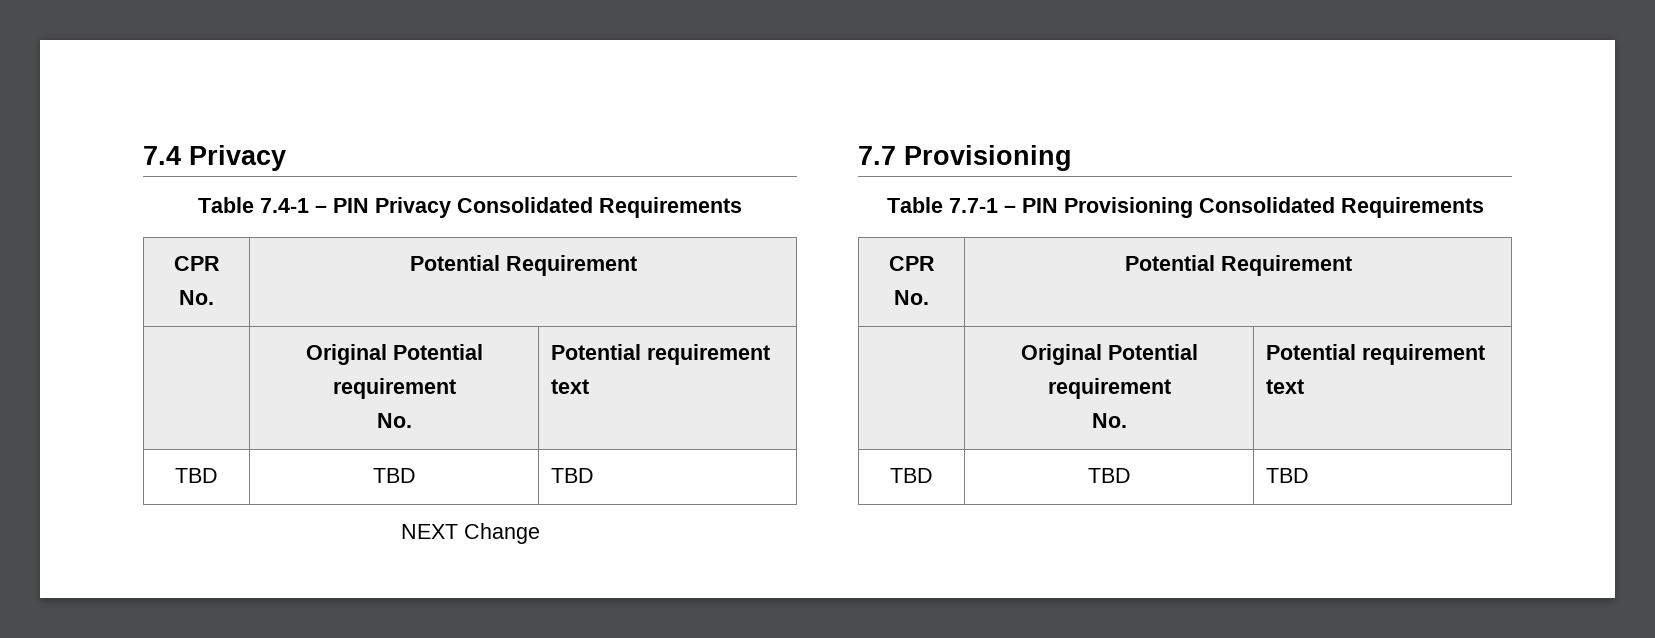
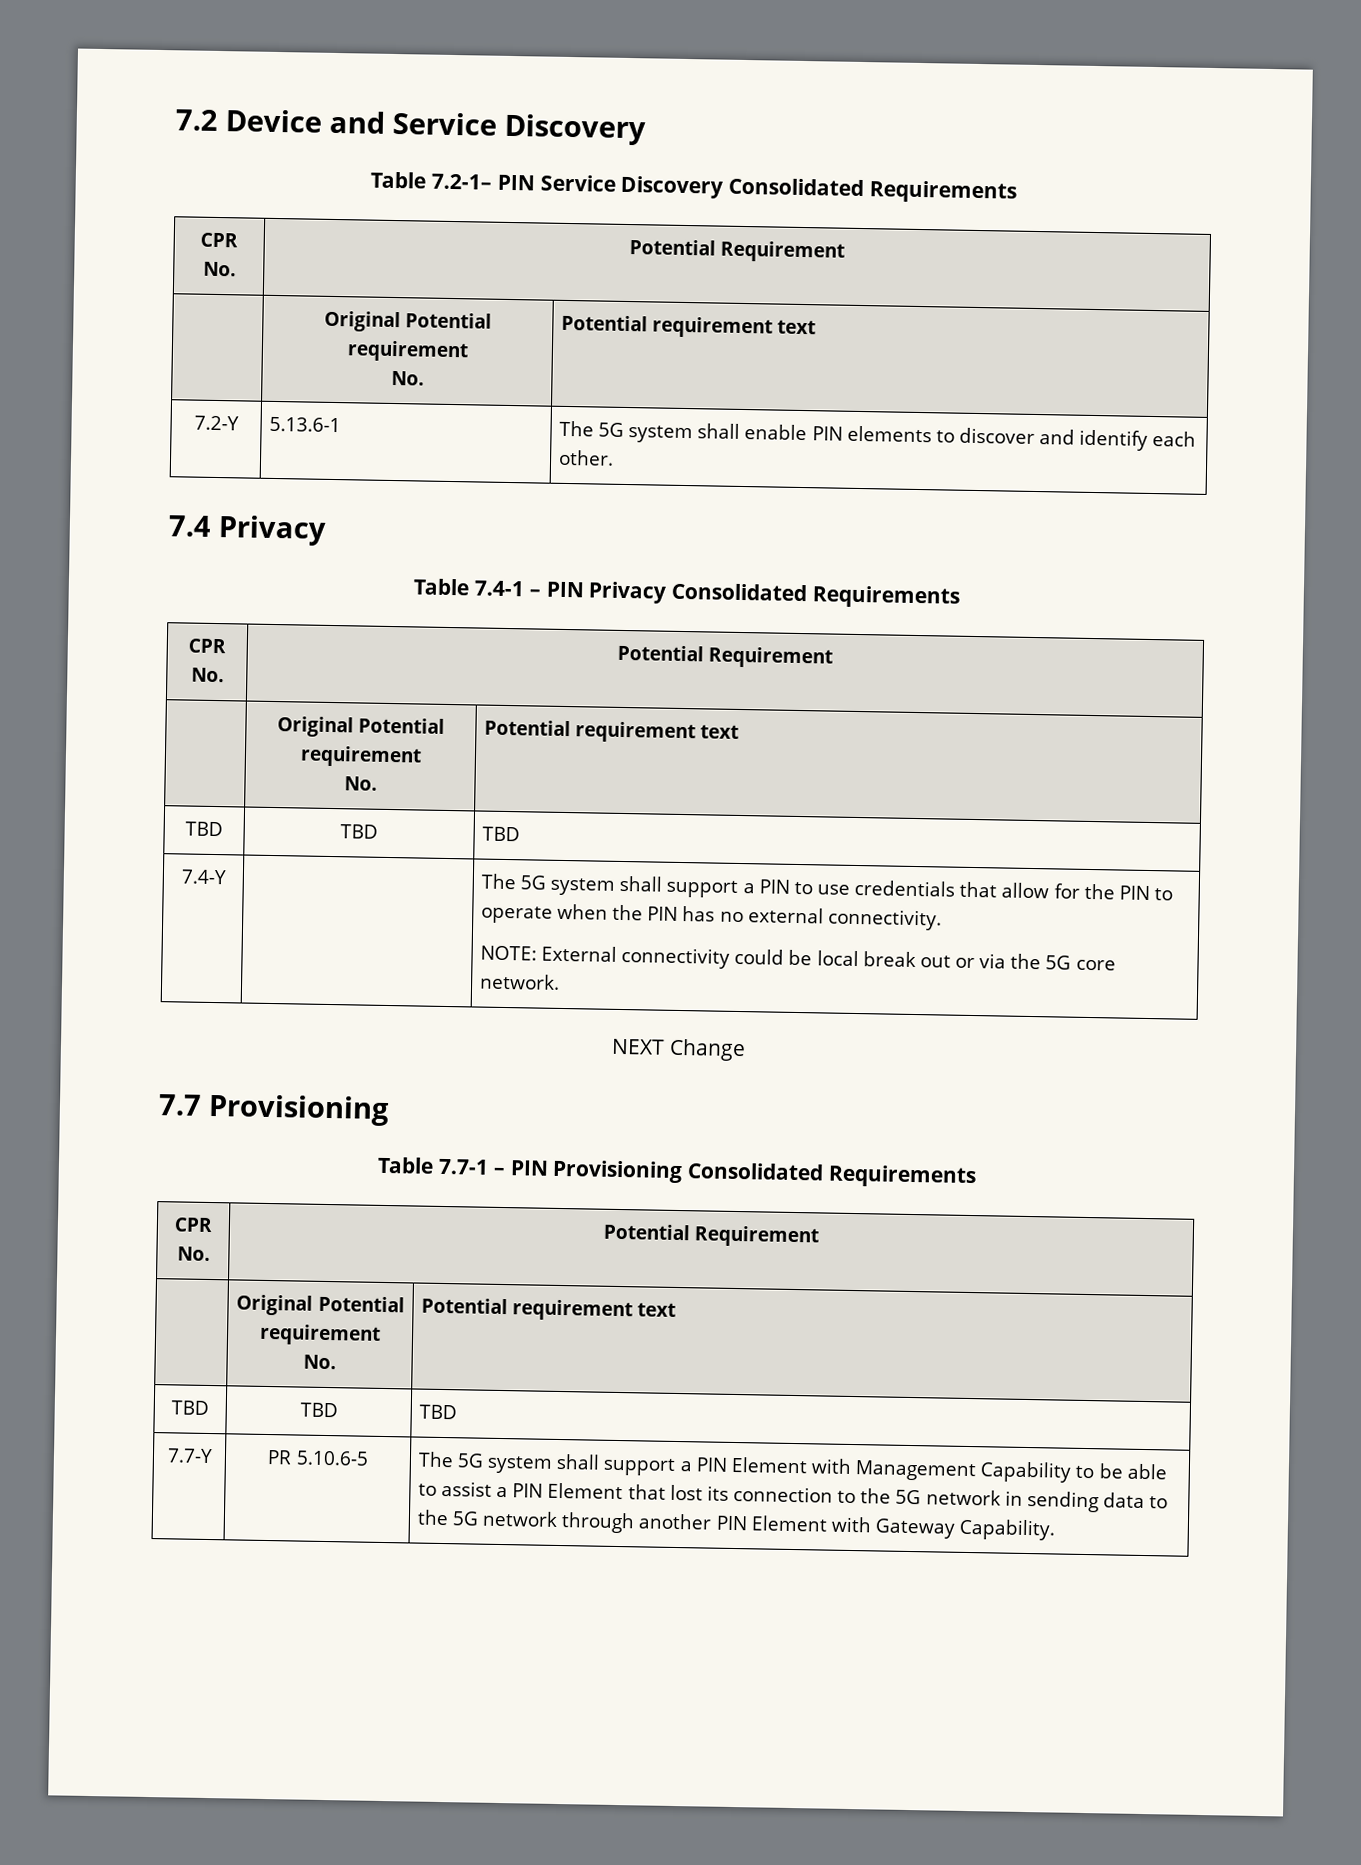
+ 7.2 Device and Service Discovery
+ Table 7.2-1– PIN Service Discovery Consolidated Requirements
+ CPR No. | Potential Requirement
+ | Original Potential requirement
+ No. | Potential requirement text
+ 7.2-Y | 5.13.6-1 | The 5G system shall enable PIN elements to discover and identify each other.
+ 7.4-Y | | The 5G system shall support a PIN to use credentials that allow for the PIN to operate when the PIN has no external connectivity.
+ NOTE: External connectivity could be local break out or via the 5G core network.
+ 7.7-Y | PR 5.10.6-5 | The 5G system shall support a PIN Element with Management Capability to be able to assist a PIN Element that lost its connection to the 5G network in sending data to the 5G network through another PIN Element with Gateway Capability.

